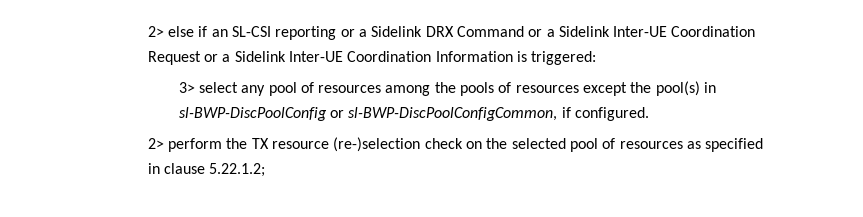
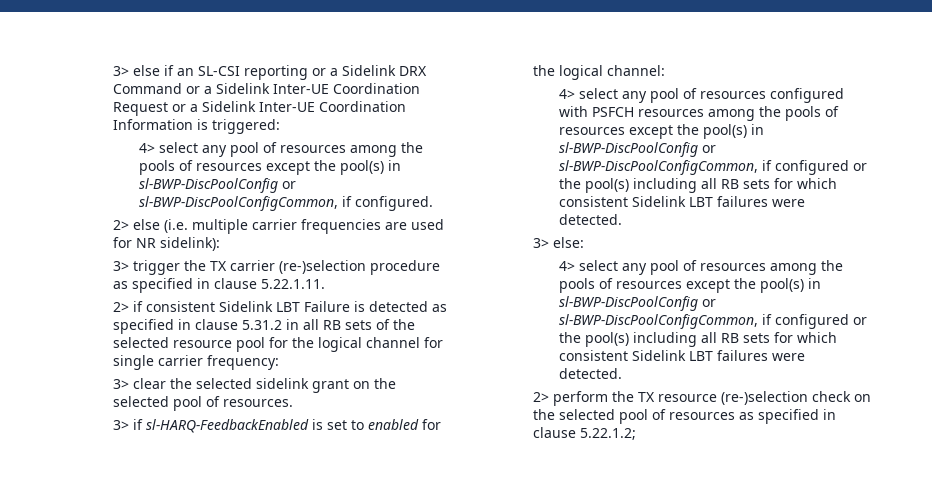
- 2> else if an SL-CSI reporting or a Sidelink DRX Command or a Sidelink Inter-UE Coordination Request or a Sidelink Inter-UE Coordination Information is triggered:
+ 3> else if an SL-CSI reporting or a Sidelink DRX Command or a Sidelink Inter-UE Coordination Request or a Sidelink Inter-UE Coordination Information is triggered:
- 3> select any pool of resources among the pools of resources except the pool(s) in sl-BWP-DiscPoolConfig or sl-BWP-DiscPoolConfigCommon, if configured.
+ 4> select any pool of resources among the pools of resources except the pool(s) in sl-BWP-DiscPoolConfig or sl-BWP-DiscPoolConfigCommon, if configured.
+ 2> else (i.e. multiple carrier frequencies are used for NR sidelink):
+ 3> trigger the TX carrier (re-)selection procedure as specified in clause 5.22.1.11.
+ 2> if consistent Sidelink LBT Failure is detected as specified in clause 5.31.2 in all RB sets of the selected resource pool for the logical channel for single carrier frequency:
+ 3> clear the selected sidelink grant on the selected pool of resources.
+ 3> if sl-HARQ-FeedbackEnabled is set to enabled for the logical channel:
+ 4> select any pool of resources configured with PSFCH resources among the pools of resources except the pool(s) in sl-BWP-DiscPoolConfig or sl-BWP-DiscPoolConfigCommon, if configured or the pool(s) including all RB sets for which consistent Sidelink LBT failures were detected.
+ 3> else:
+ 4> select any pool of resources among the pools of resources except the pool(s) in sl-BWP-DiscPoolConfig or sl-BWP-DiscPoolConfigCommon, if configured or the pool(s) including all RB sets for which consistent Sidelink LBT failures were detected.

